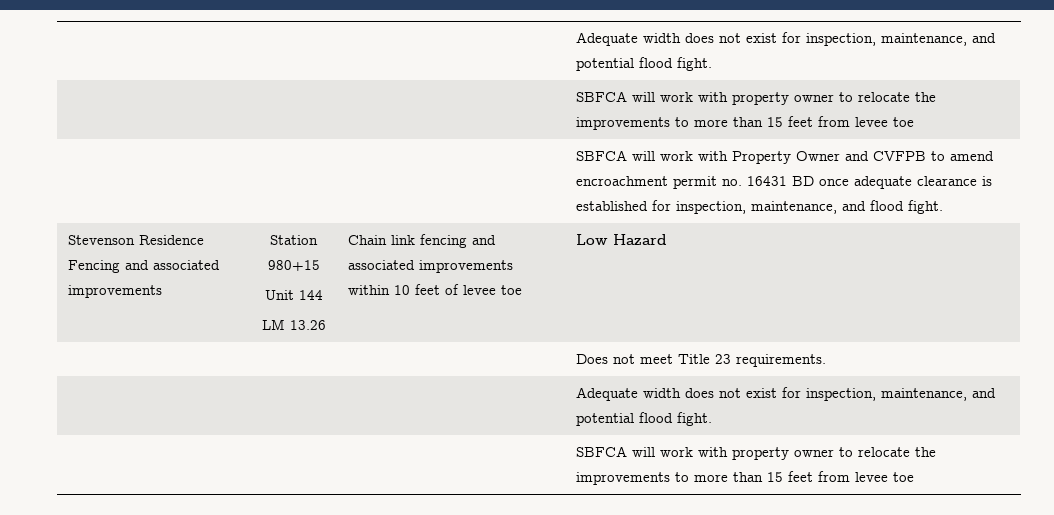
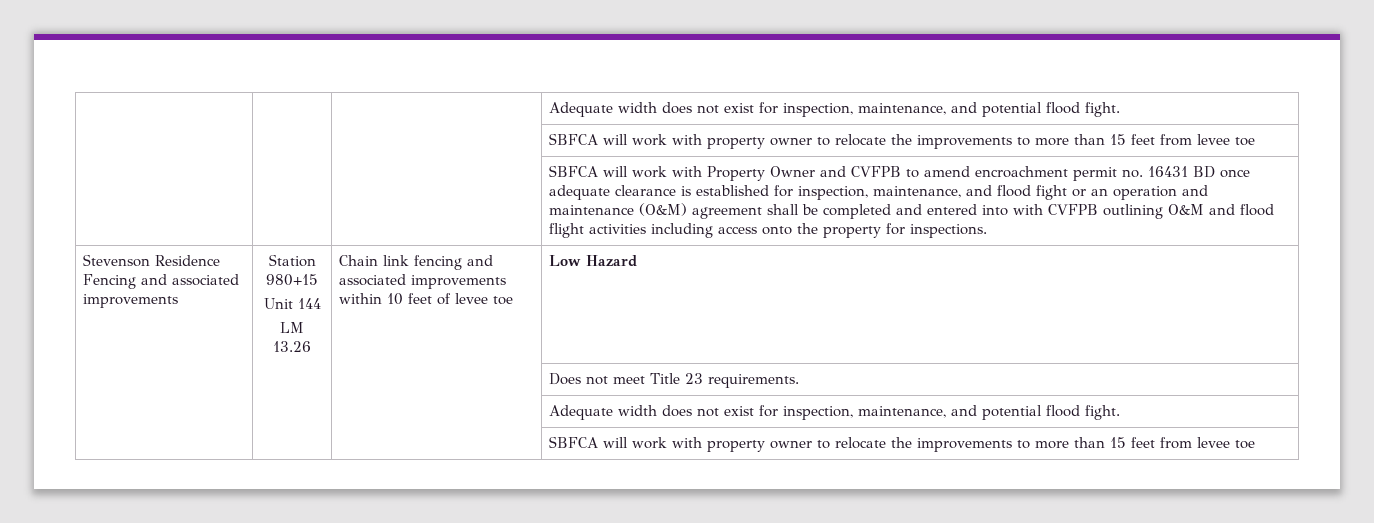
- SBFCA will work with Property Owner and CVFPB to amend encroachment permit no. 16431 BD once adequate clearance is established for inspection, maintenance, and flood fight.
+ SBFCA will work with Property Owner and CVFPB to amend encroachment permit no. 16431 BD once adequate clearance is established for inspection, maintenance, and flood fight or an operation and maintenance (O&M) agreement shall be completed and entered into with CVFPB outlining O&M and flood flight activities including access onto the property for inspections.

